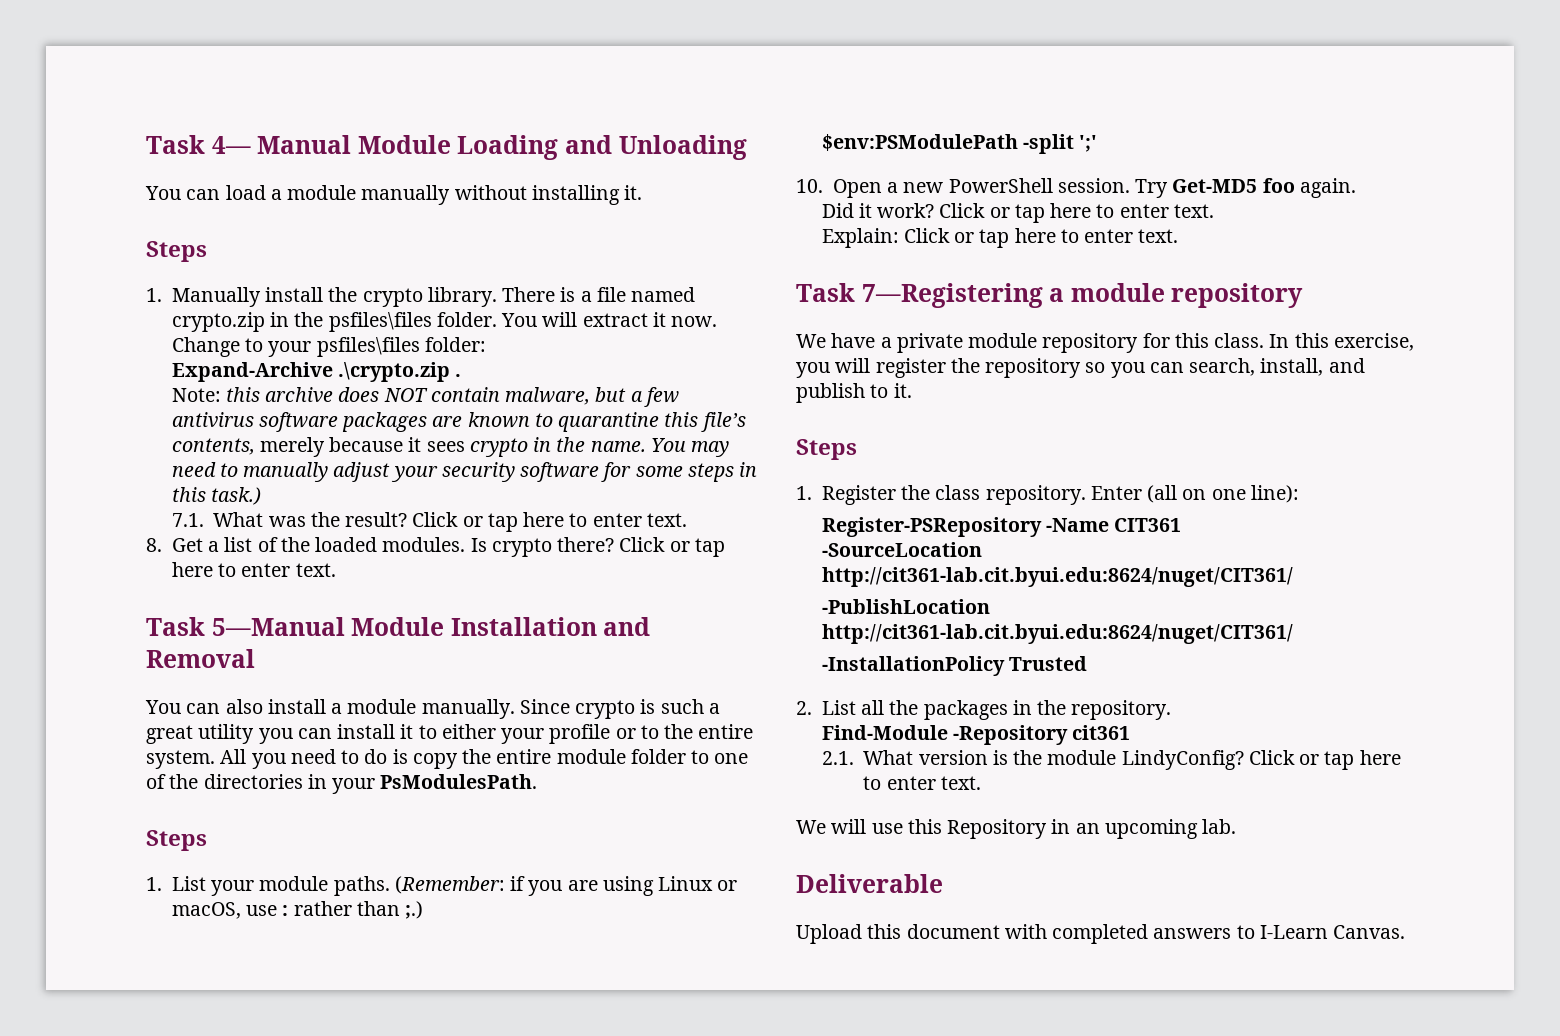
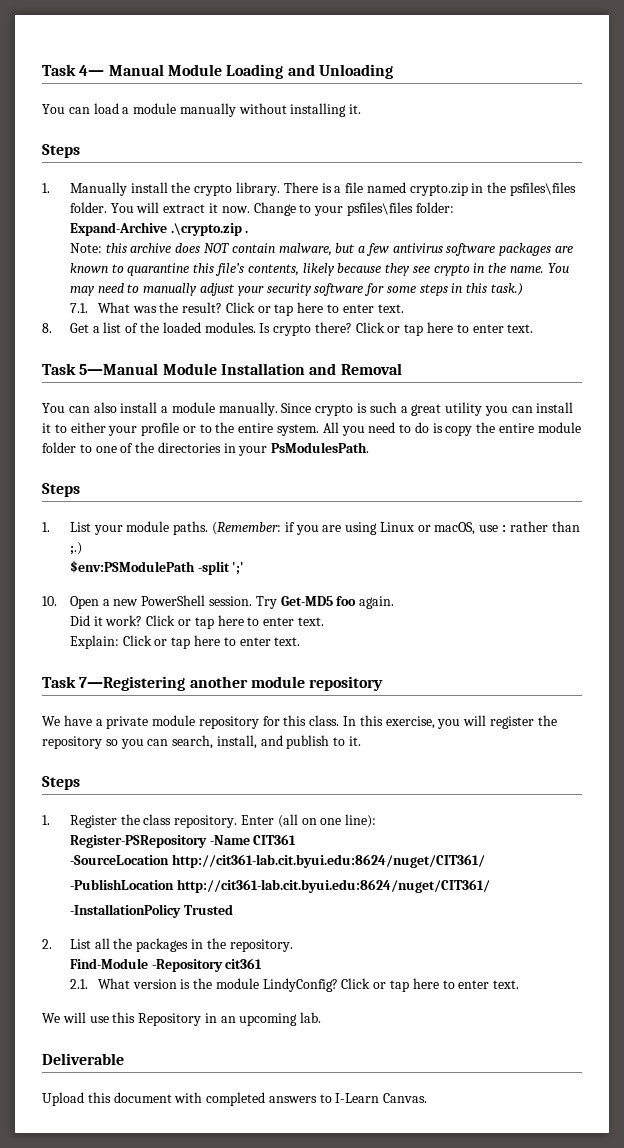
- Note: this archive does NOT contain malware, but a few antivirus software packages are known to quarantine this file’s contents, merely because it sees crypto in the name.
+ Note: this archive does NOT contain malware, but a few antivirus software packages are known to quarantine this file’s contents, likely because they see crypto in the name.
- Task 7—Registering a module repository
+ Task 7—Registering another module repository

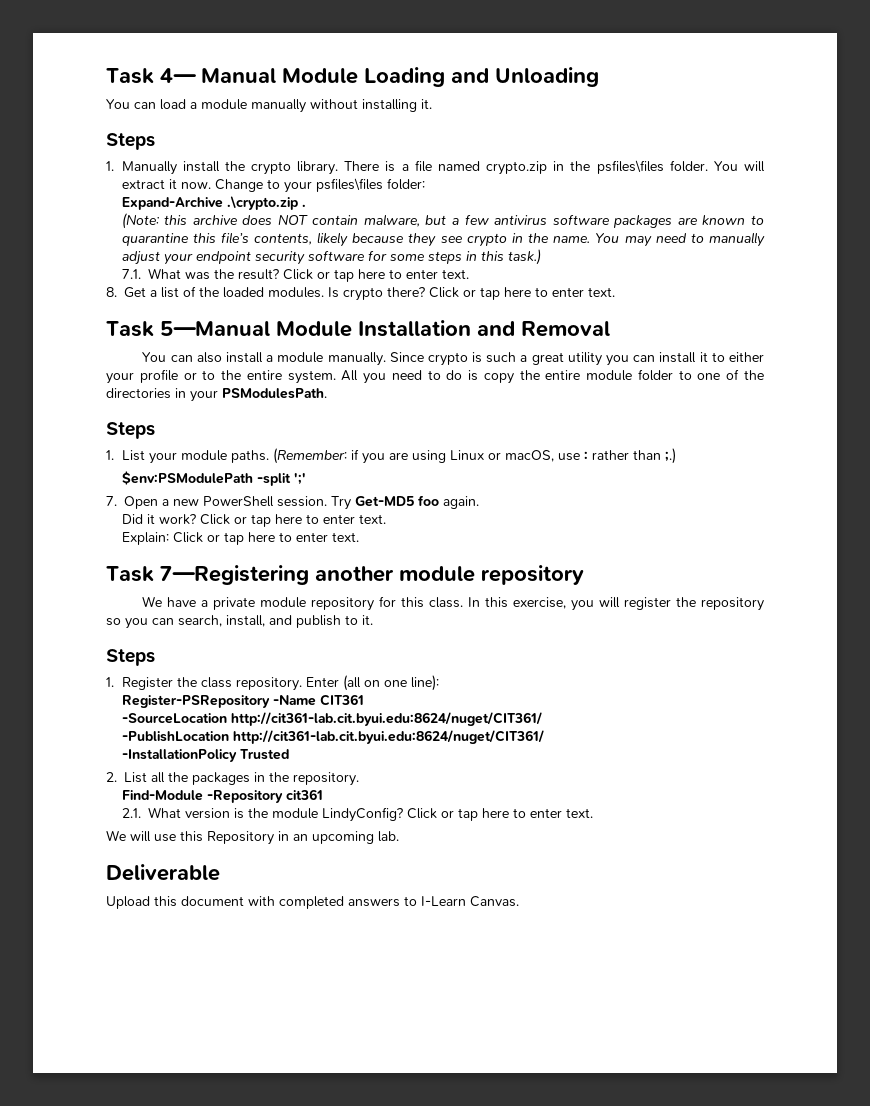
- Note: this archive does NOT contain malware, but a few antivirus software packages are known to quarantine this file’s contents, likely because they see crypto in the name.
+ (Note: this archive does NOT contain malware, but a few antivirus software packages are known to quarantine this file’s contents, likely because they see crypto in the name.
- You may need to manually adjust your security software for some steps in this task.)
+ You may need to manually adjust your endpoint security software for some steps in this task.)
- All you need to do is copy the entire module folder to one of the directories in your PsModulesPath.
+ All you need to do is copy the entire module folder to one of the directories in your PSModulesPath.
- 10. Open a new PowerShell session.
+ 7. Open a new PowerShell session.

